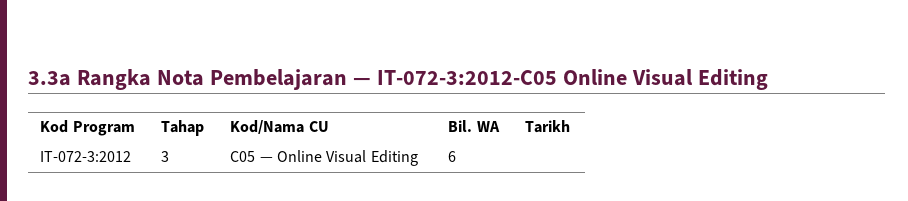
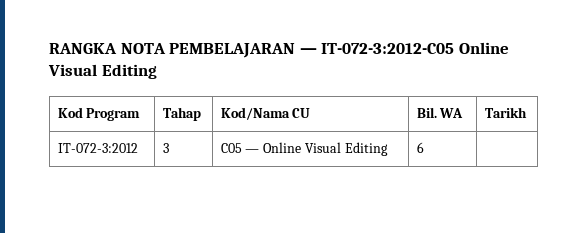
- 3.3a Rangka Nota Pembelajaran — IT-072-3:2012-C05 Online Visual Editing
+ RANGKA NOTA PEMBELAJARAN — IT-072-3:2012-C05 Online Visual Editing

